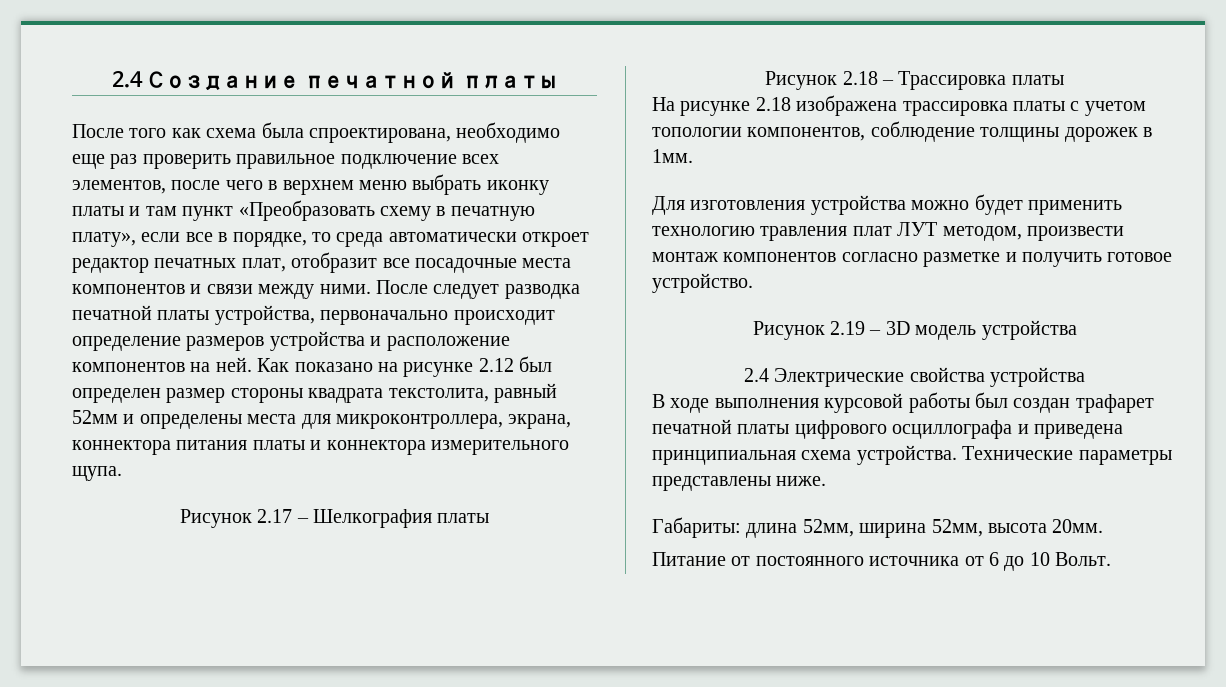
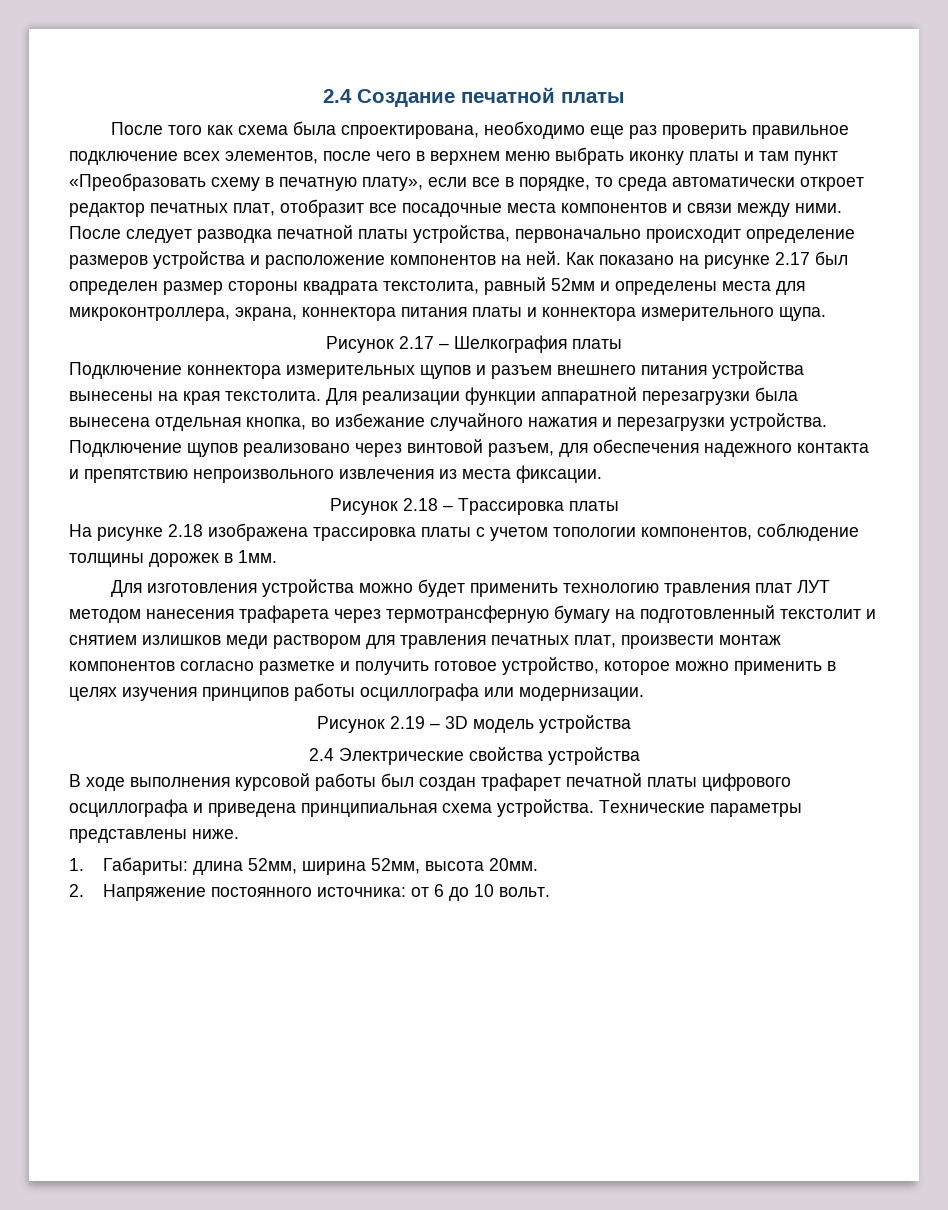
- Как показано на рисунке 2.12 был определен размер стороны квадрата текстолита, равный 52мм и определены места для микроконтроллера, экрана, коннектора питания платы и коннектора измерительного щупа.
+ Как показано на рисунке 2.17 был определен размер стороны квадрата текстолита, равный 52мм и определены места для микроконтроллера, экрана, коннектора питания платы и коннектора измерительного щупа.
+ Подключение коннектора измерительных щупов и разъем внешнего питания устройства вынесены на края текстолита. Для реализации функции аппаратной перезагрузки была вынесена отдельная кнопка, во избежание случайного нажатия и перезагрузки устройства. Подключение щупов реализовано через винтовой разъем, для обеспечения надежного контакта и препятствию непроизвольного извлечения из места фиксации.
- Для изготовления устройства можно будет применить технологию травления плат ЛУТ методом, произвести монтаж компонентов согласно разметке и получить готовое устройство.
+ Для изготовления устройства можно будет применить технологию травления плат ЛУТ методом нанесения трафарета через термотрансферную бумагу на подготовленный текстолит и снятием излишков меди раствором для травления печатных плат, произвести монтаж компонентов согласно разметке и получить готовое устройство, которое можно применить в целях изучения принципов работы осциллографа или модернизации.
- Габариты: длина 52мм, ширина 52мм, высота 20мм.
+ 1. Габариты: длина 52мм, ширина 52мм, высота 20мм.
- Питание от постоянного источника от 6 до 10 Вольт.
+ 2. Напряжение постоянного источника: от 6 до 10 вольт.

